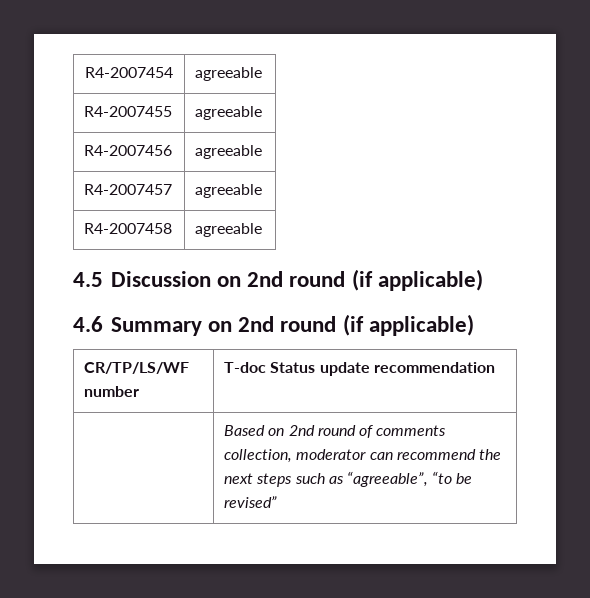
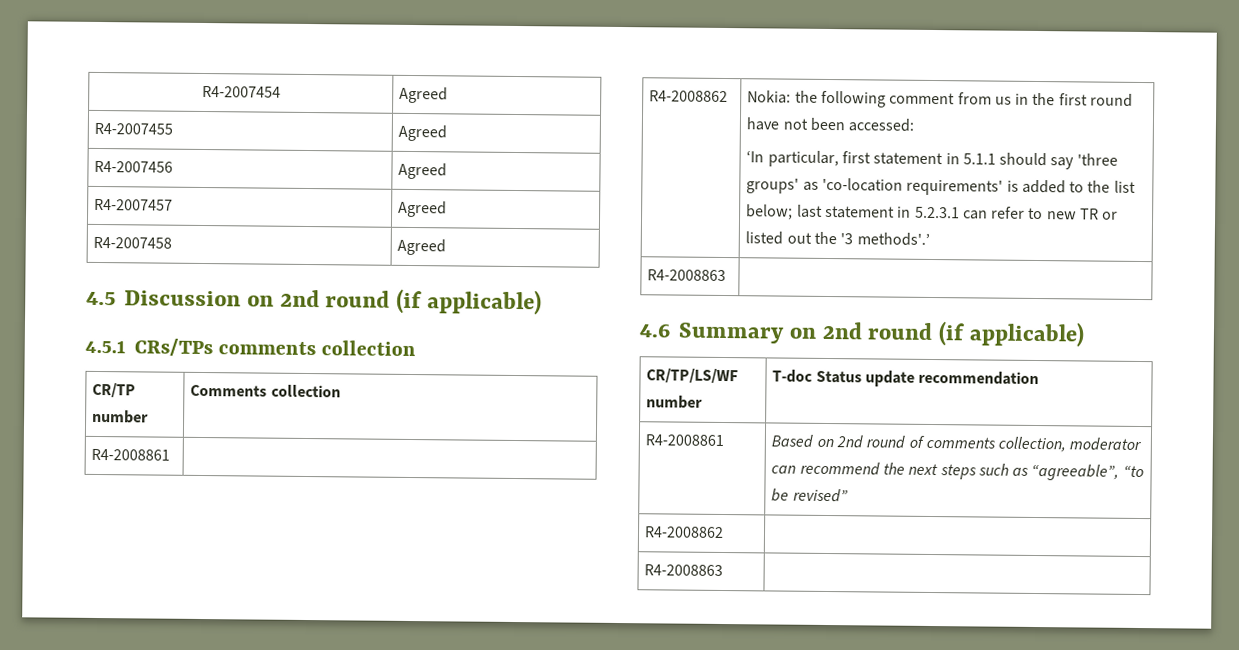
- R4-2007454 | agreeable
+ R4-2007454 | Agreed
- R4-2007455 | agreeable
+ R4-2007455 | Agreed
- R4-2007456 | agreeable
+ R4-2007456 | Agreed
- R4-2007457 | agreeable
+ R4-2007457 | Agreed
- R4-2007458 | agreeable
+ R4-2007458 | Agreed
+ 4.5.1 CRs/TPs comments collection
+ CR/TP number | Comments collection
+ R4-2008861 |
+ R4-2008862 | Nokia: the following comment from us in the first round have not been accessed:
+ ‘In particular, first statement in 5.1.1 should say 'three groups' as 'co-location requirements' is added to the list below; last statement in 5.2.3.1 can refer to new TR or listed out the '3 methods'.’
+ R4-2008863 |
- | Based on 2nd round of comments collection, moderator can recommend the next steps such as “agreeable”, “to be revised”
+ R4-2008861 | Based on 2nd round of comments collection, moderator can recommend the next steps such as “agreeable”, “to be revised”
+ R4-2008862 |
+ R4-2008863 |

